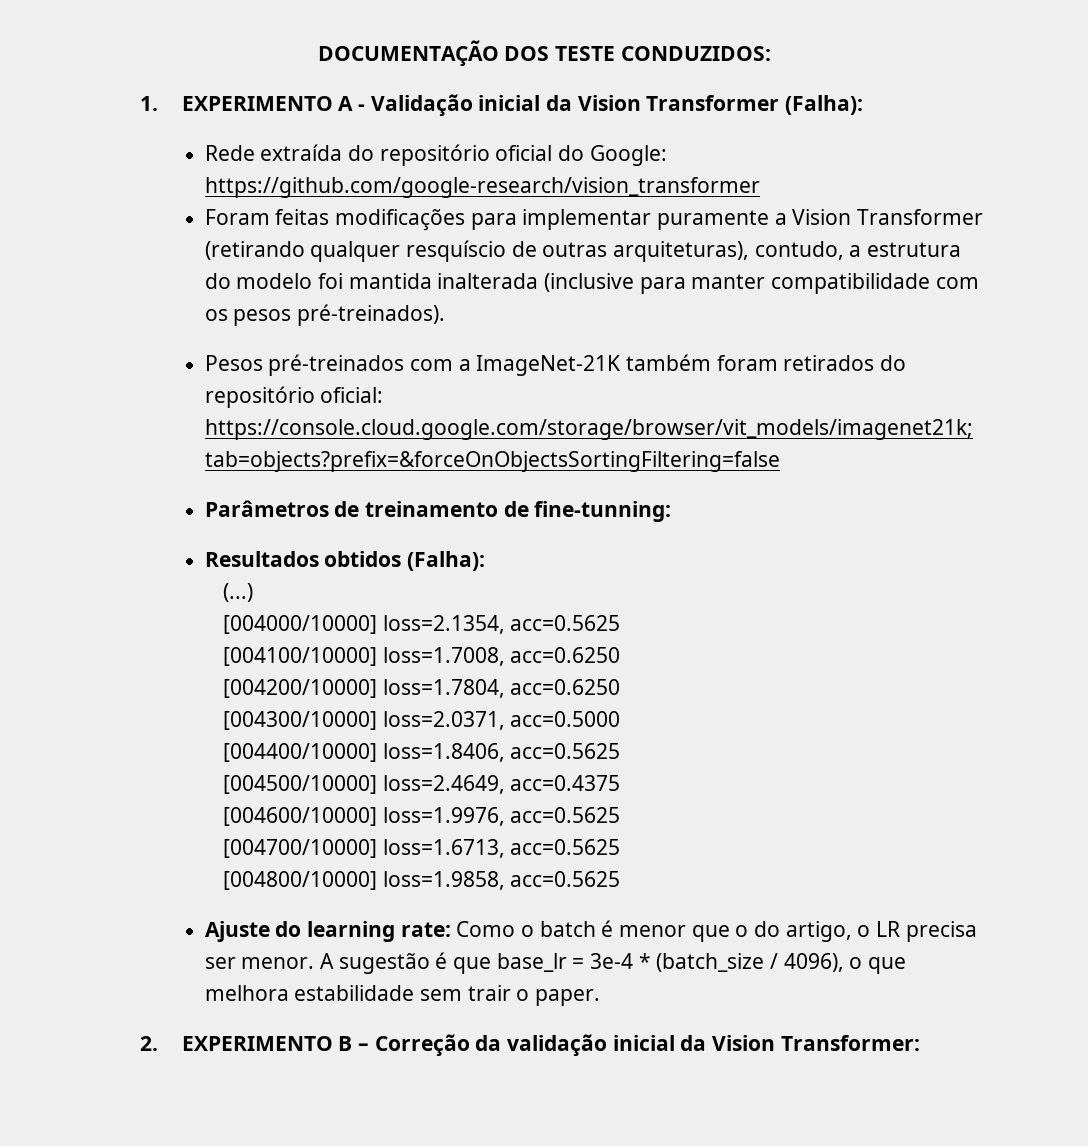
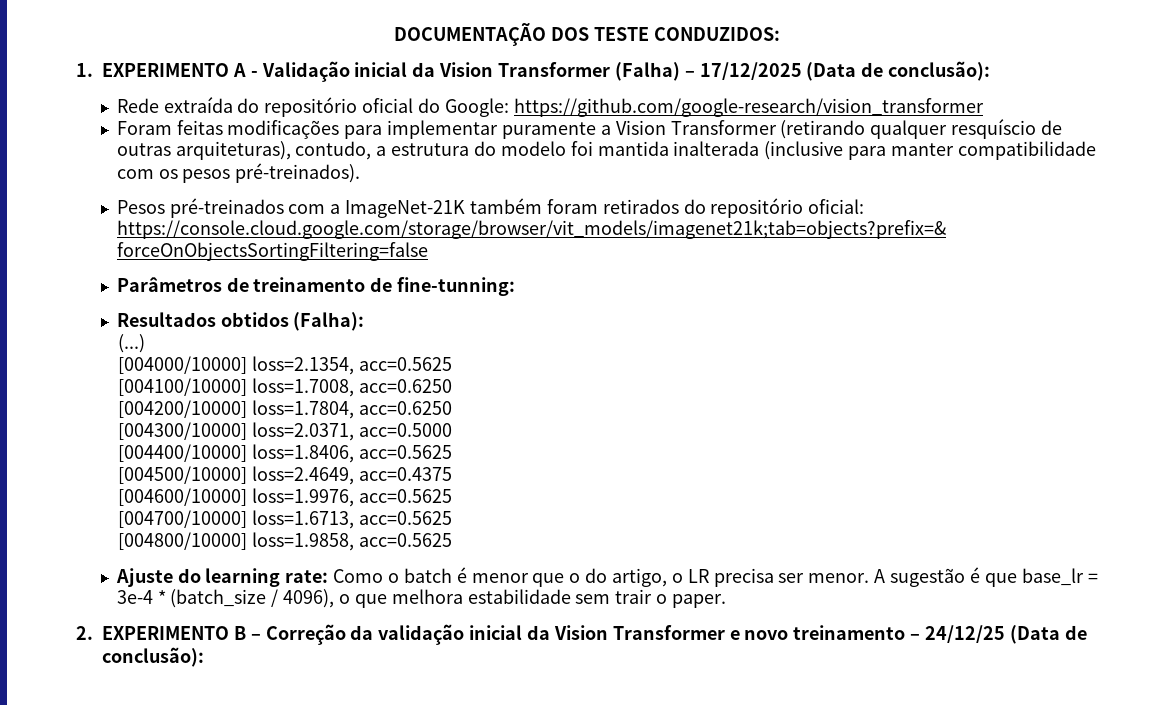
- 1. EXPERIMENTO A - Validação inicial da Vision Transformer (Falha):
+ 1. EXPERIMENTO A - Validação inicial da Vision Transformer (Falha) – 17/12/2025 (Data de conclusão):
- 2. EXPERIMENTO B – Correção da validação inicial da Vision Transformer:
+ 2. EXPERIMENTO B – Correção da validação inicial da Vision Transformer e novo treinamento – 24/12/25 (Data de conclusão):

